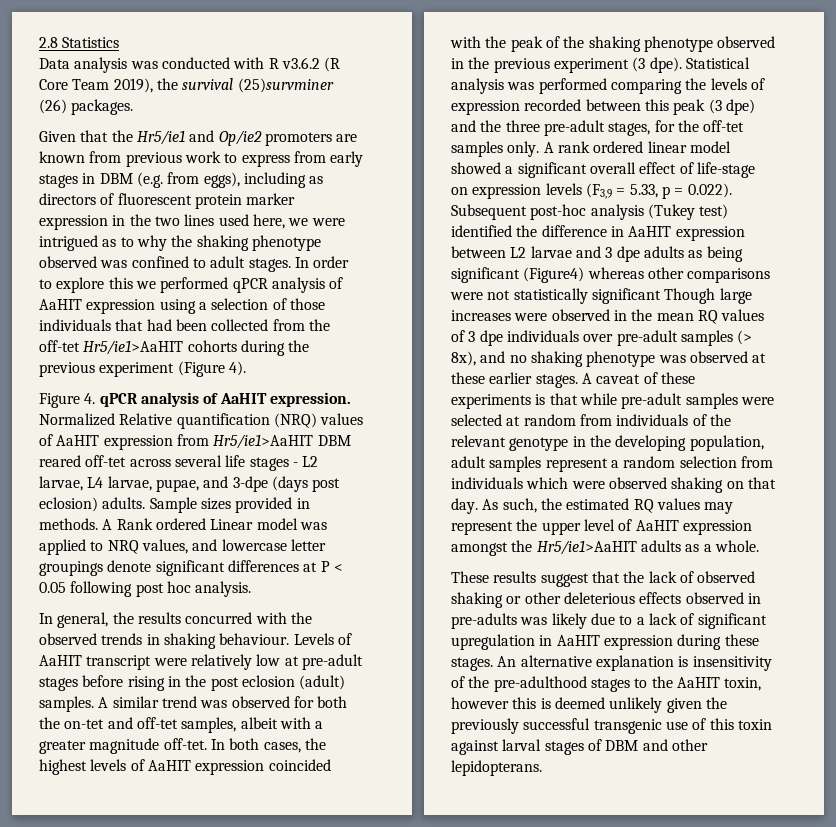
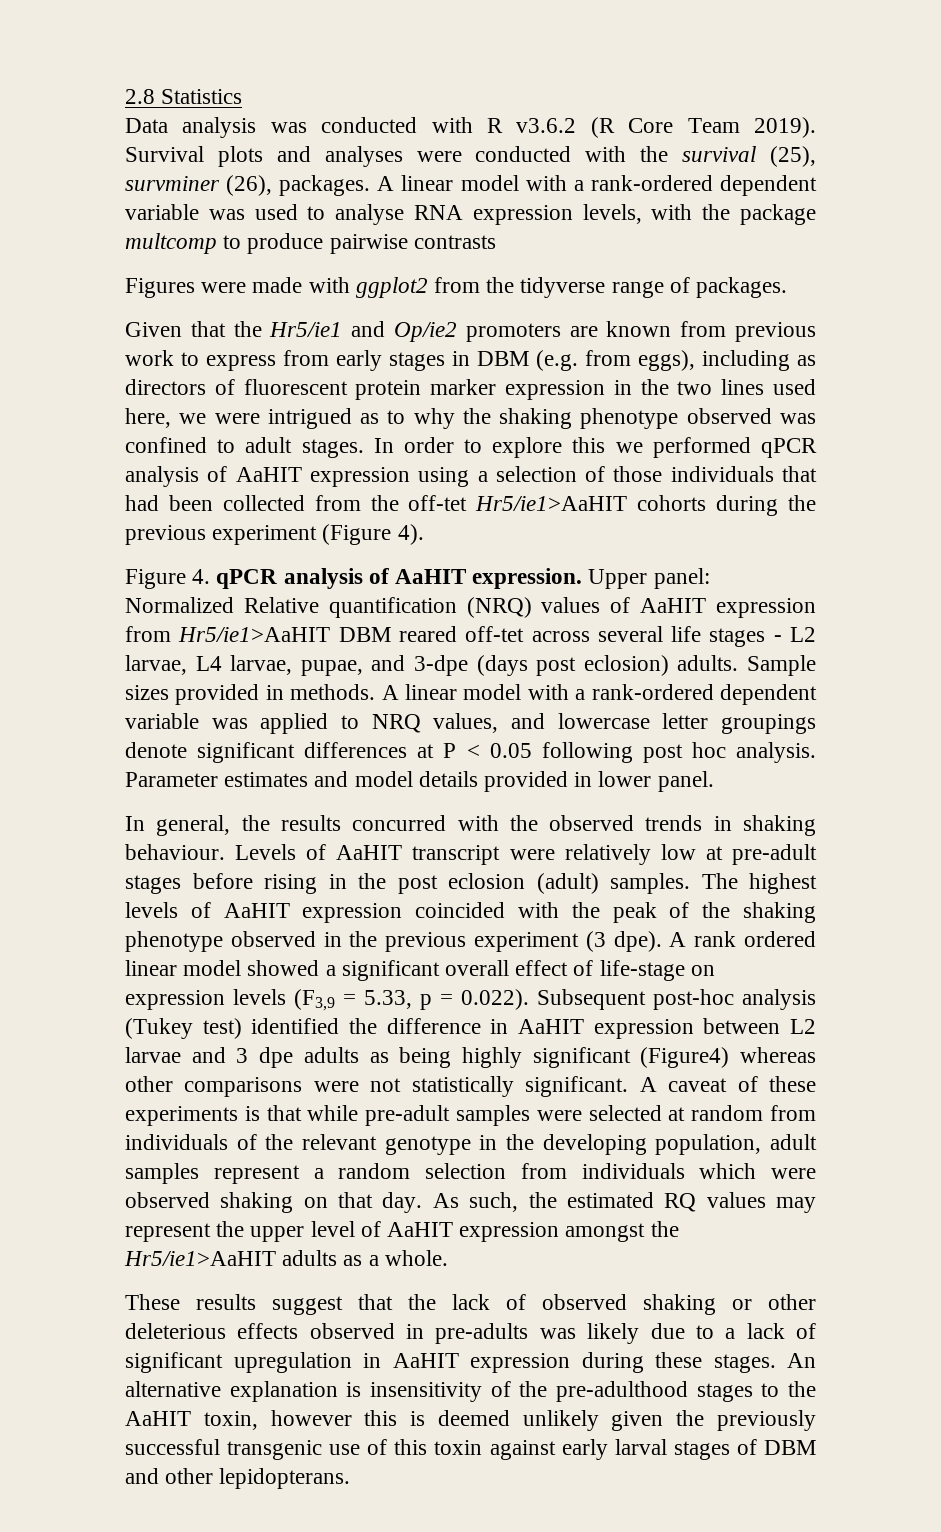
- Data analysis was conducted with R v3.6.2 (R Core Team 2019), the survival (25)survminer (26) packages.
+ Data analysis was conducted with R v3.6.2 (R Core Team 2019). Survival plots and analyses were conducted with the survival (25), survminer (26), packages. A linear model with a rank-ordered dependent variable was used to analyse RNA expression levels, with the package multcomp to produce pairwise contrasts
+ Figures were made with ggplot2 from the tidyverse range of packages.
- Normalized Relative quantification (NRQ) values of AaHIT expression from Hr5/ie1>AaHIT DBM reared off-tet across several life stages - L2 larvae, L4 larvae, pupae, and 3-dpe (days post eclosion) adults.
+ Upper panel: Normalized Relative quantification (NRQ) values of AaHIT expression from Hr5/ie1>AaHIT DBM reared off-tet across several life stages - L2 larvae, L4 larvae, pupae, and 3-dpe (days post eclosion) adults.
- A Rank ordered Linear model was applied to NRQ values, and lowercase letter groupings denote significant differences at P < 0.05 following post hoc analysis.
+ A linear model with a rank-ordered dependent variable was applied to NRQ values, and lowercase letter groupings denote significant differences at P < 0.05 following post hoc analysis. Parameter estimates and model details provided in lower panel.
- A similar trend was observed for both the on-tet and off-tet samples, albeit with a greater magnitude off-tet. In both cases, the highest levels of AaHIT expression coincided with the peak of the shaking phenotype observed in the previous experiment (3 dpe).
+ The highest levels of AaHIT expression coincided with the peak of the shaking phenotype observed in the previous experiment (3 dpe).
- Statistical analysis was performed comparing the levels of expression recorded between this peak (3 dpe) and the three pre-adult stages, for the off-tet samples only.
- A rank ordered linear model showed a significant overall effect of life-stage on expression levels (F3,9 = 5.33, p = 0.022). Subsequent post-hoc analysis (Tukey test) identified the difference in AaHIT expression between L2 larvae and 3 dpe adults as being significant (Figure4) whereas other comparisons were not statistically significant Though large increases were observed in the mean RQ values of 3 dpe individuals over pre-adult samples (> 8x), and no shaking phenotype was observed at these earlier stages.
+ A rank ordered linear model showed a significant overall effect of life-stage on expression levels (F3,9 = 5.33, p = 0.022). Subsequent post-hoc analysis (Tukey test) identified the difference in AaHIT expression between L2 larvae and 3 dpe adults as being highly significant (Figure4) whereas other comparisons were not statistically significant.
- An alternative explanation is insensitivity of the pre-adulthood stages to the AaHIT toxin, however this is deemed unlikely given the previously successful transgenic use of this toxin against larval stages of DBM and other lepidopterans.
+ An alternative explanation is insensitivity of the pre-adulthood stages to the AaHIT toxin, however this is deemed unlikely given the previously successful transgenic use of this toxin against early larval stages of DBM and other lepidopterans.

